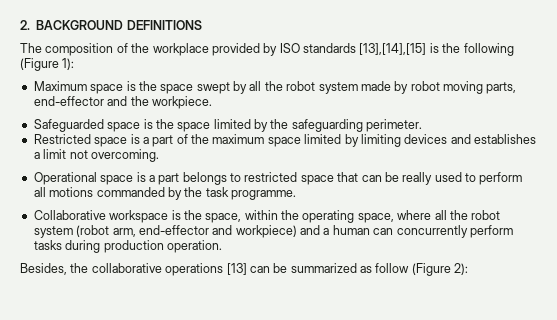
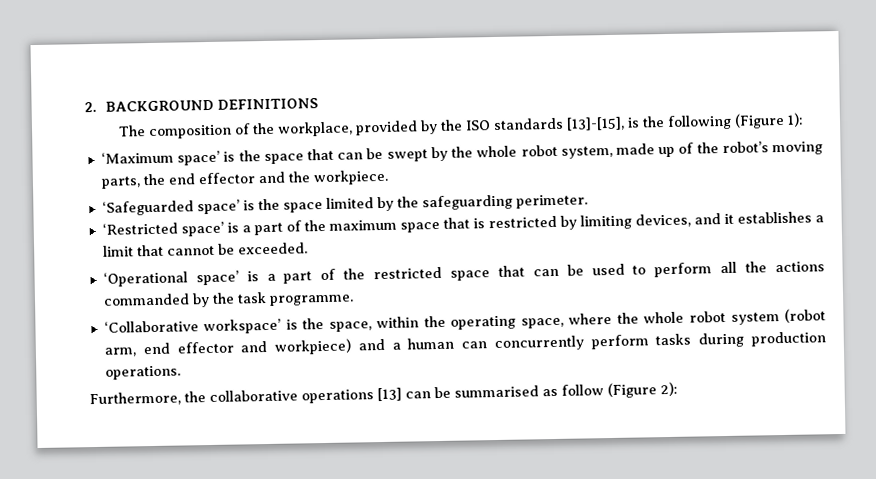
- The composition of the workplace provided by ISO standards [13],[14],[15] is the following (Figure 1):
+ The composition of the workplace, provided by the ISO standards [13]-[15], is the following (Figure 1):
- Maximum space is the space swept by all the robot system made by robot moving parts, end-effector and the workpiece.
+ ‘Maximum space’ is the space that can be swept by the whole robot system, made up of the robot’s moving parts, the end effector and the workpiece.
- Safeguarded space is the space limited by the safeguarding perimeter.
+ ‘Safeguarded space’ is the space limited by the safeguarding perimeter.
- Restricted space is a part of the maximum space limited by limiting devices and establishes a limit not overcoming.
- Operational space is a part belongs to restricted space that can be really used to perform all motions commanded by the task programme.
+ ‘Restricted space’ is a part of the maximum space that is restricted by limiting devices, and it establishes a limit that cannot be exceeded.
+ ‘Operational space’ is a part of the restricted space that can be used to perform all the actions commanded by the task programme.
- Collaborative workspace is the space, within the operating space, where all the robot system (robot arm, end-effector and workpiece) and a human can concurrently perform tasks during production operation.
- Besides, the collaborative operations [13] can be summarized as follow (Figure 2):
+ ‘Collaborative workspace’ is the space, within the operating space, where the whole robot system (robot arm, end effector and workpiece) and a human can concurrently perform tasks during production operations.
+ Furthermore, the collaborative operations [13] can be summarised as follow (Figure 2):

